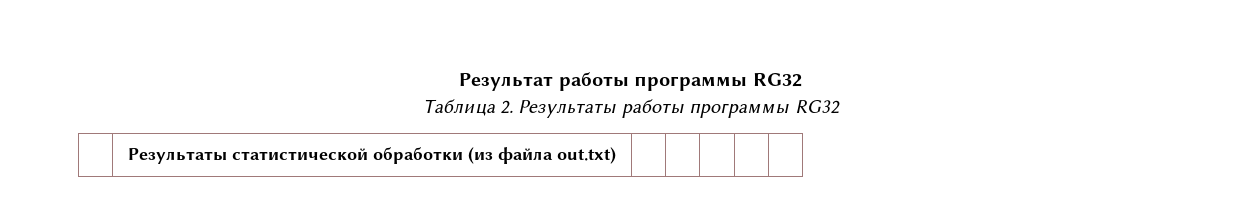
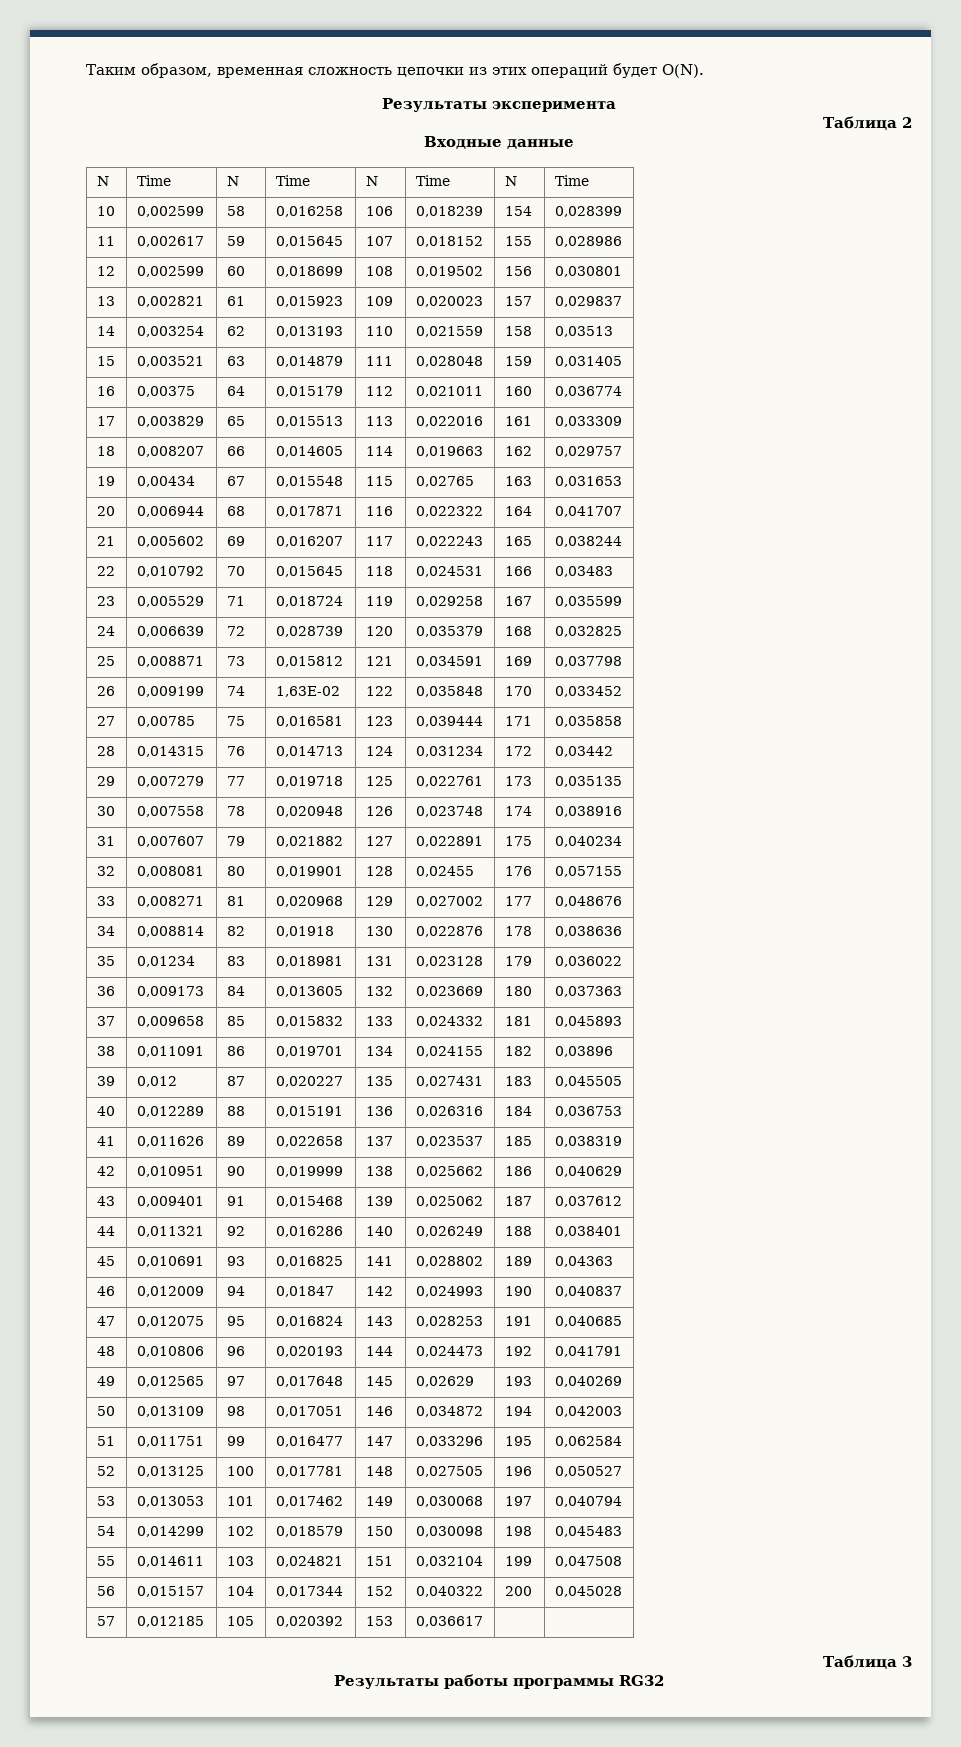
- Результат работы программы RG32
- Таблица 2. Результаты работы программы RG32
- | Результаты статистической обработки (из файла out.txt) | | | | |
+ Таким образом, временная сложность цепочки из этих операций будет O(N).
+ Результаты эксперимента
+ Таблица 2
+ Входные данные
+ N | Time | N | Time | N | Time | N | Time
+ 10 | 0,002599 | 58 | 0,016258 | 106 | 0,018239 | 154 | 0,028399
+ 11 | 0,002617 | 59 | 0,015645 | 107 | 0,018152 | 155 | 0,028986
+ 12 | 0,002599 | 60 | 0,018699 | 108 | 0,019502 | 156 | 0,030801
+ 13 | 0,002821 | 61 | 0,015923 | 109 | 0,020023 | 157 | 0,029837
+ 14 | 0,003254 | 62 | 0,013193 | 110 | 0,021559 | 158 | 0,03513
+ 15 | 0,003521 | 63 | 0,014879 | 111 | 0,028048 | 159 | 0,031405
+ 16 | 0,00375 | 64 | 0,015179 | 112 | 0,021011 | 160 | 0,036774
+ 17 | 0,003829 | 65 | 0,015513 | 113 | 0,022016 | 161 | 0,033309
+ 18 | 0,008207 | 66 | 0,014605 | 114 | 0,019663 | 162 | 0,029757
+ 19 | 0,00434 | 67 | 0,015548 | 115 | 0,02765 | 163 | 0,031653
+ 20 | 0,006944 | 68 | 0,017871 | 116 | 0,022322 | 164 | 0,041707
+ 21 | 0,005602 | 69 | 0,016207 | 117 | 0,022243 | 165 | 0,038244
+ 22 | 0,010792 | 70 | 0,015645 | 118 | 0,024531 | 166 | 0,03483
+ 23 | 0,005529 | 71 | 0,018724 | 119 | 0,029258 | 167 | 0,035599
+ 24 | 0,006639 | 72 | 0,028739 | 120 | 0,035379 | 168 | 0,032825
+ 25 | 0,008871 | 73 | 0,015812 | 121 | 0,034591 | 169 | 0,037798
+ 26 | 0,009199 | 74 | 1,63E-02 | 122 | 0,035848 | 170 | 0,033452
+ 27 | 0,00785 | 75 | 0,016581 | 123 | 0,039444 | 171 | 0,035858
+ 28 | 0,014315 | 76 | 0,014713 | 124 | 0,031234 | 172 | 0,03442
+ 29 | 0,007279 | 77 | 0,019718 | 125 | 0,022761 | 173 | 0,035135
+ 30 | 0,007558 | 78 | 0,020948 | 126 | 0,023748 | 174 | 0,038916
+ 31 | 0,007607 | 79 | 0,021882 | 127 | 0,022891 | 175 | 0,040234
+ 32 | 0,008081 | 80 | 0,019901 | 128 | 0,02455 | 176 | 0,057155
+ 33 | 0,008271 | 81 | 0,020968 | 129 | 0,027002 | 177 | 0,048676
+ 34 | 0,008814 | 82 | 0,01918 | 130 | 0,022876 | 178 | 0,038636
+ 35 | 0,01234 | 83 | 0,018981 | 131 | 0,023128 | 179 | 0,036022
+ 36 | 0,009173 | 84 | 0,013605 | 132 | 0,023669 | 180 | 0,037363
+ 37 | 0,009658 | 85 | 0,015832 | 133 | 0,024332 | 181 | 0,045893
+ 38 | 0,011091 | 86 | 0,019701 | 134 | 0,024155 | 182 | 0,03896
+ 39 | 0,012 | 87 | 0,020227 | 135 | 0,027431 | 183 | 0,045505
+ 40 | 0,012289 | 88 | 0,015191 | 136 | 0,026316 | 184 | 0,036753
+ 41 | 0,011626 | 89 | 0,022658 | 137 | 0,023537 | 185 | 0,038319
+ 42 | 0,010951 | 90 | 0,019999 | 138 | 0,025662 | 186 | 0,040629
+ 43 | 0,009401 | 91 | 0,015468 | 139 | 0,025062 | 187 | 0,037612
+ 44 | 0,011321 | 92 | 0,016286 | 140 | 0,026249 | 188 | 0,038401
+ 45 | 0,010691 | 93 | 0,016825 | 141 | 0,028802 | 189 | 0,04363
+ 46 | 0,012009 | 94 | 0,01847 | 142 | 0,024993 | 190 | 0,040837
+ 47 | 0,012075 | 95 | 0,016824 | 143 | 0,028253 | 191 | 0,040685
+ 48 | 0,010806 | 96 | 0,020193 | 144 | 0,024473 | 192 | 0,041791
+ 49 | 0,012565 | 97 | 0,017648 | 145 | 0,02629 | 193 | 0,040269
+ 50 | 0,013109 | 98 | 0,017051 | 146 | 0,034872 | 194 | 0,042003
+ 51 | 0,011751 | 99 | 0,016477 | 147 | 0,033296 | 195 | 0,062584
+ 52 | 0,013125 | 100 | 0,017781 | 148 | 0,027505 | 196 | 0,050527
+ 53 | 0,013053 | 101 | 0,017462 | 149 | 0,030068 | 197 | 0,040794
+ 54 | 0,014299 | 102 | 0,018579 | 150 | 0,030098 | 198 | 0,045483
+ 55 | 0,014611 | 103 | 0,024821 | 151 | 0,032104 | 199 | 0,047508
+ 56 | 0,015157 | 104 | 0,017344 | 152 | 0,040322 | 200 | 0,045028
+ 57 | 0,012185 | 105 | 0,020392 | 153 | 0,036617 | |
+ Таблица 3
+ Результаты работы программы RG32

